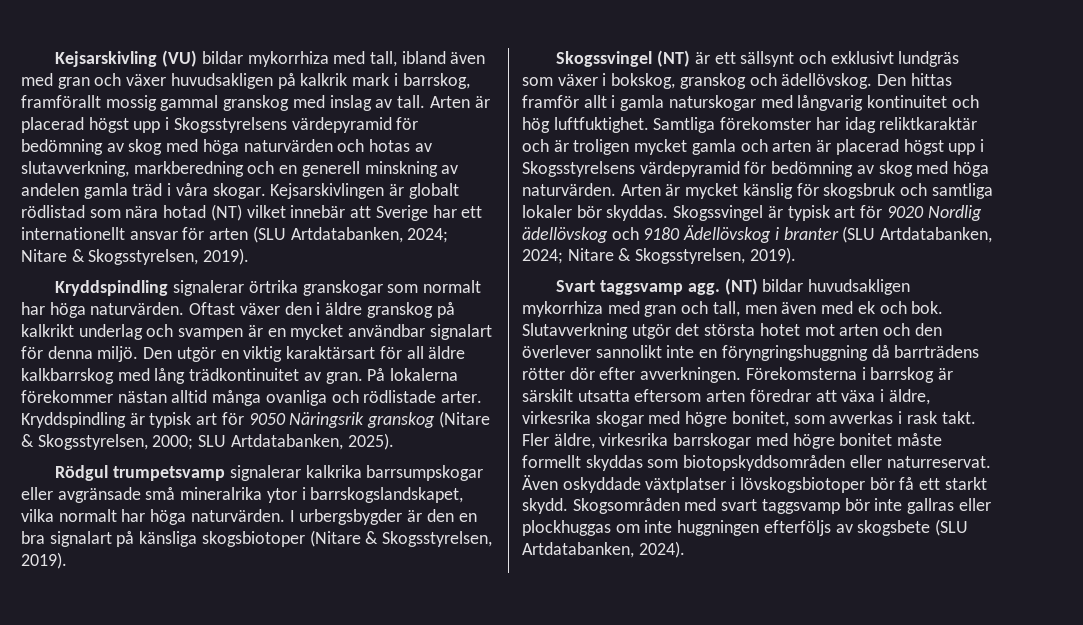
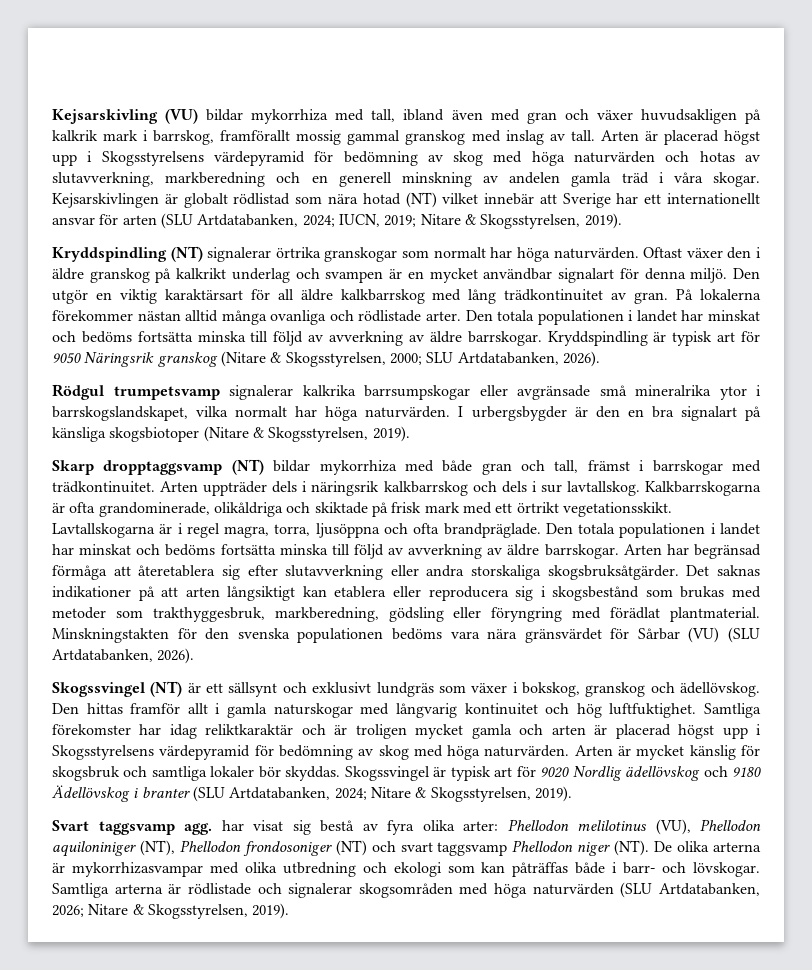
- Kejsarskivlingen är globalt rödlistad som nära hotad (NT) vilket innebär att Sverige har ett internationellt ansvar för arten (SLU Artdatabanken, 2024; Nitare & Skogsstyrelsen, 2019).
+ Kejsarskivlingen är globalt rödlistad som nära hotad (NT) vilket innebär att Sverige har ett internationellt ansvar för arten (SLU Artdatabanken, 2024; IUCN, 2019; Nitare & Skogsstyrelsen, 2019).
- Kryddspindling signalerar örtrika granskogar som normalt har höga naturvärden.
+ Kryddspindling (NT) signalerar örtrika granskogar som normalt har höga naturvärden.
- På lokalerna förekommer nästan alltid många ovanliga och rödlistade arter.
+ På lokalerna förekommer nästan alltid många ovanliga och rödlistade arter. Den totala populationen i landet har minskat och bedöms fortsätta minska till följd av avverkning av äldre barrskogar.
- Kryddspindling är typisk art för 9050 Näringsrik granskog (Nitare & Skogsstyrelsen, 2000; SLU Artdatabanken, 2025).
+ Kryddspindling är typisk art för 9050 Näringsrik granskog (Nitare & Skogsstyrelsen, 2000; SLU Artdatabanken, 2026).
+ Skarp dropptaggsvamp (NT) bildar mykorrhiza med både gran och tall, främst i barrskogar med trädkontinuitet. Arten uppträder dels i näringsrik kalkbarrskog och dels i sur lavtallskog. Kalkbarrskogarna är ofta grandominerade, olikåldriga och skiktade på frisk mark med ett örtrikt vegetationsskikt. Lavtallskogarna är i regel magra, torra, ljusöppna och ofta brandpräglade. Den totala populationen i landet har minskat och bedöms fortsätta minska till följd av avverkning av äldre barrskogar. Arten har begränsad förmåga att återetablera sig efter slutavverkning eller andra storskaliga skogsbruksåtgärder. Det saknas indikationer på att arten långsiktigt kan etablera eller reproducera sig i skogsbestånd som brukas med metoder som trakthyggesbruk, markberedning, gödsling eller föryngring med förädlat plantmaterial. Minskningstakten för den svenska populationen bedöms vara nära gränsvärdet för Sårbar (VU) (SLU Artdatabanken, 2026).
- Svart taggsvamp agg. (NT) bildar huvudsakligen mykorrhiza med gran och tall, men även med ek och bok. Slutavverkning utgör det största hotet mot arten och den överlever sannolikt inte en föryngringshuggning då barrträdens rötter dör efter avverkningen. Förekomsterna i barrskog är särskilt utsatta eftersom arten föredrar att växa i äldre, virkesrika skogar med högre bonitet, som avverkas i rask takt. Fler äldre, virkesrika barrskogar med högre bonitet måste formellt skyddas som biotopskyddsområden eller naturreservat. Även oskyddade växtplatser i lövskogsbiotoper bör få ett starkt skydd. Skogsområden med svart taggsvamp bör inte gallras eller plockhuggas om inte huggningen efterföljs av skogsbete (SLU Artdatabanken, 2024).
+ Svart taggsvamp agg. har visat sig bestå av fyra olika arter: Phellodon melilotinus (VU), Phellodon aquiloniniger (NT), Phellodon frondosoniger (NT) och svart taggsvamp Phellodon niger (NT). De olika arterna är mykorrhizasvampar med olika utbredning och ekologi som kan påträffas både i barr- och lövskogar. Samtliga arterna är rödlistade och signalerar skogsområden med höga naturvärden (SLU Artdatabanken, 2026; Nitare & Skogsstyrelsen, 2019).

